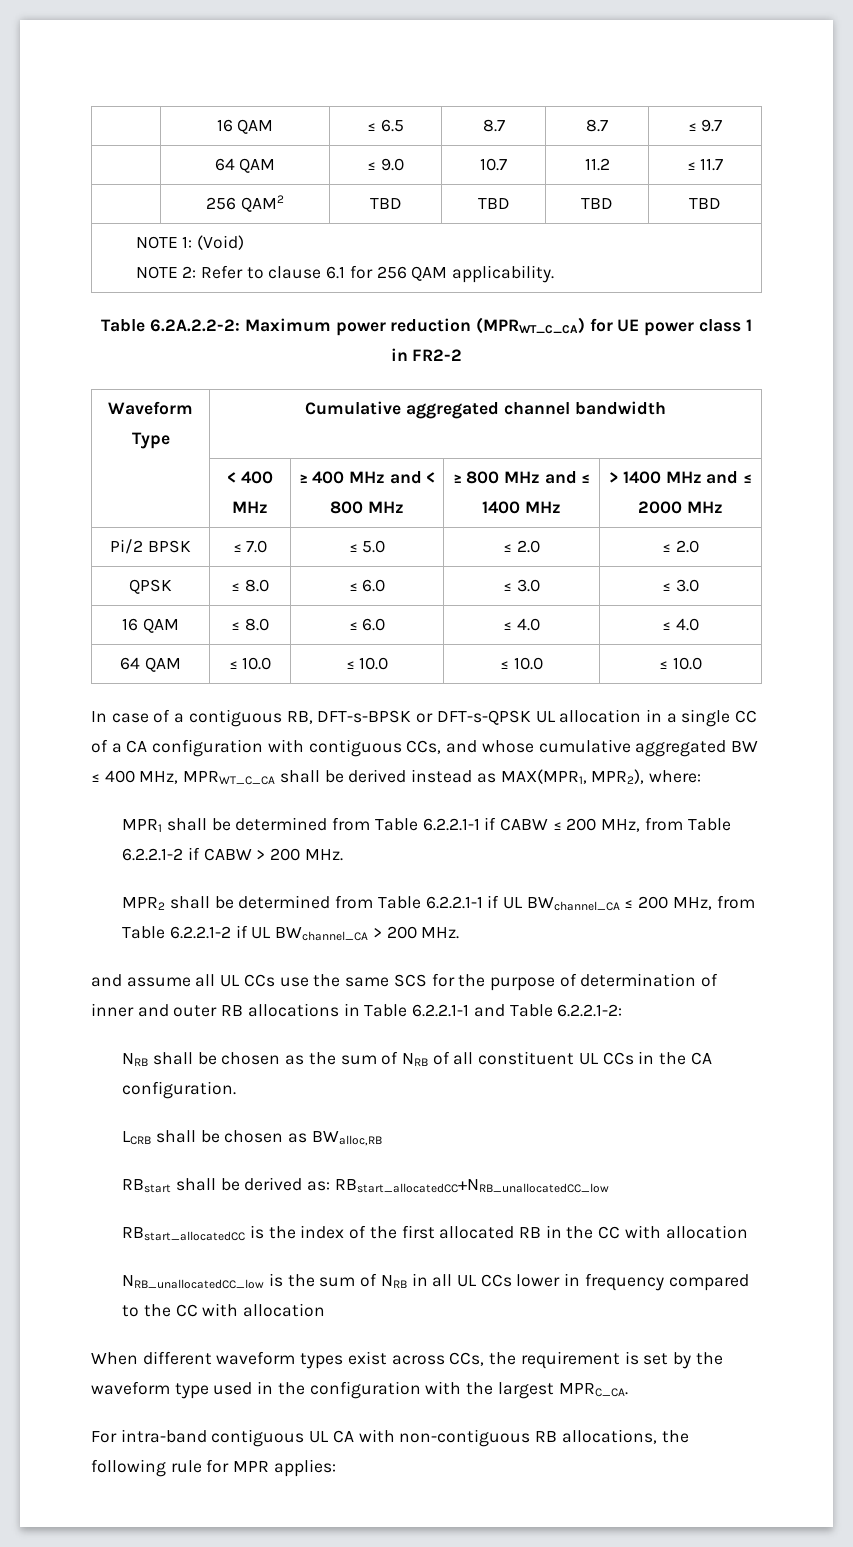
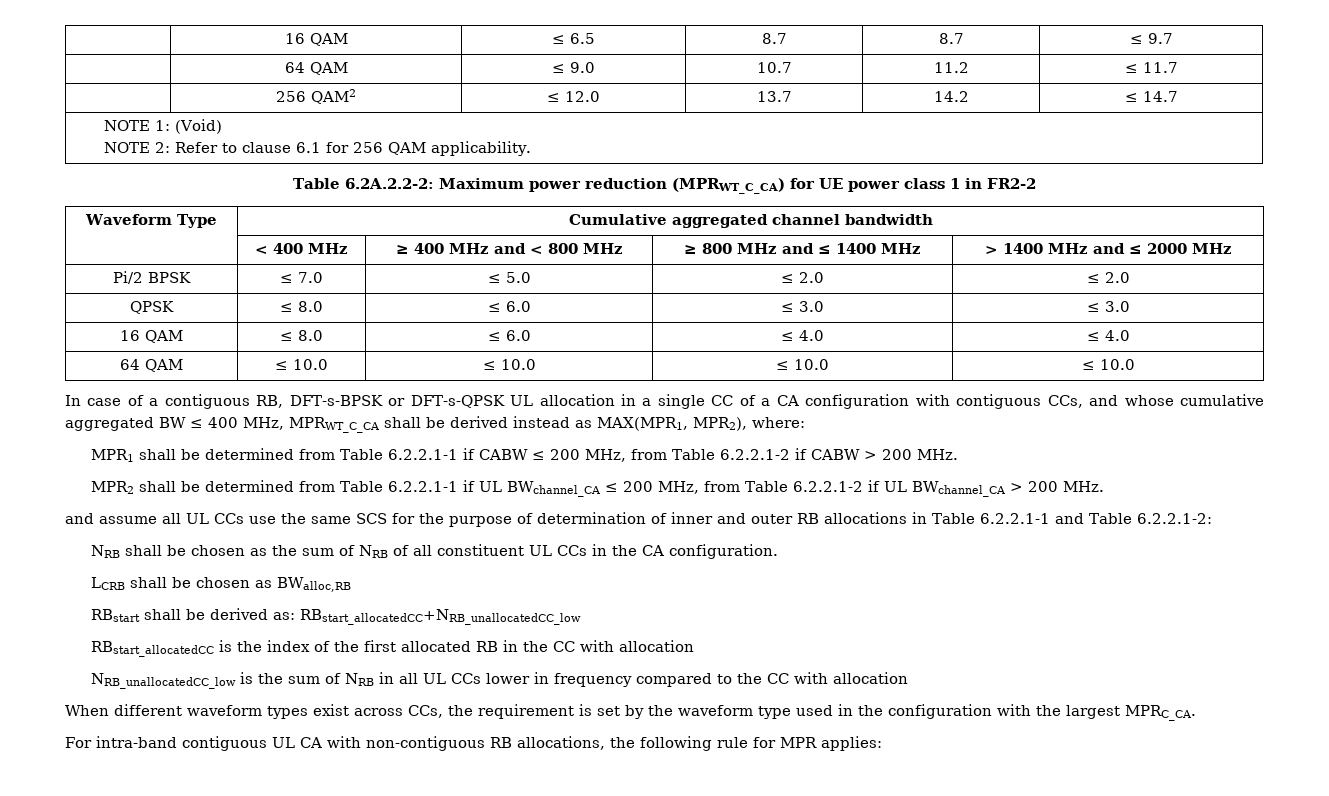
- | 256 QAM2 | TBD | TBD | TBD | TBD
+ | 256 QAM2 | ≤ 12.0 | 13.7 | 14.2 | ≤ 14.7

